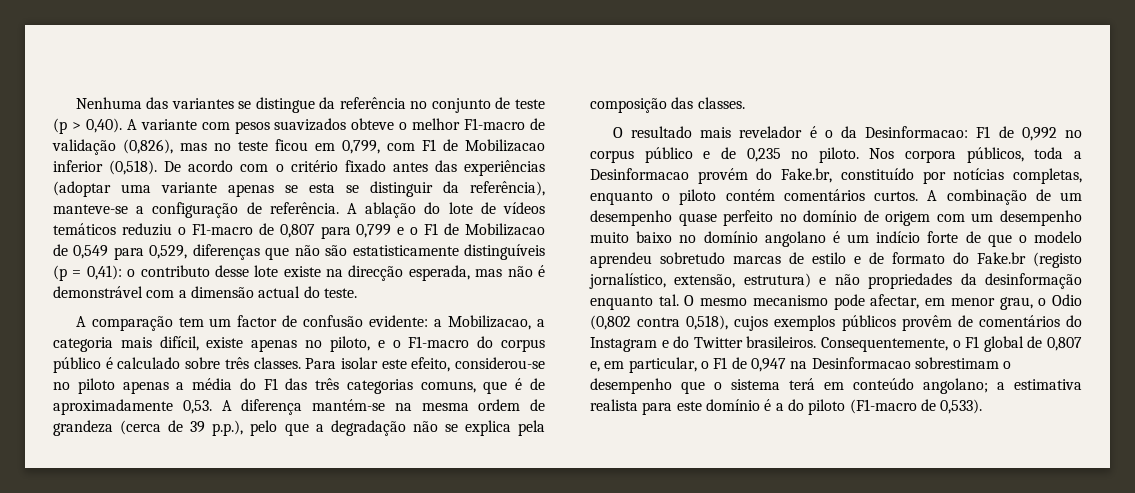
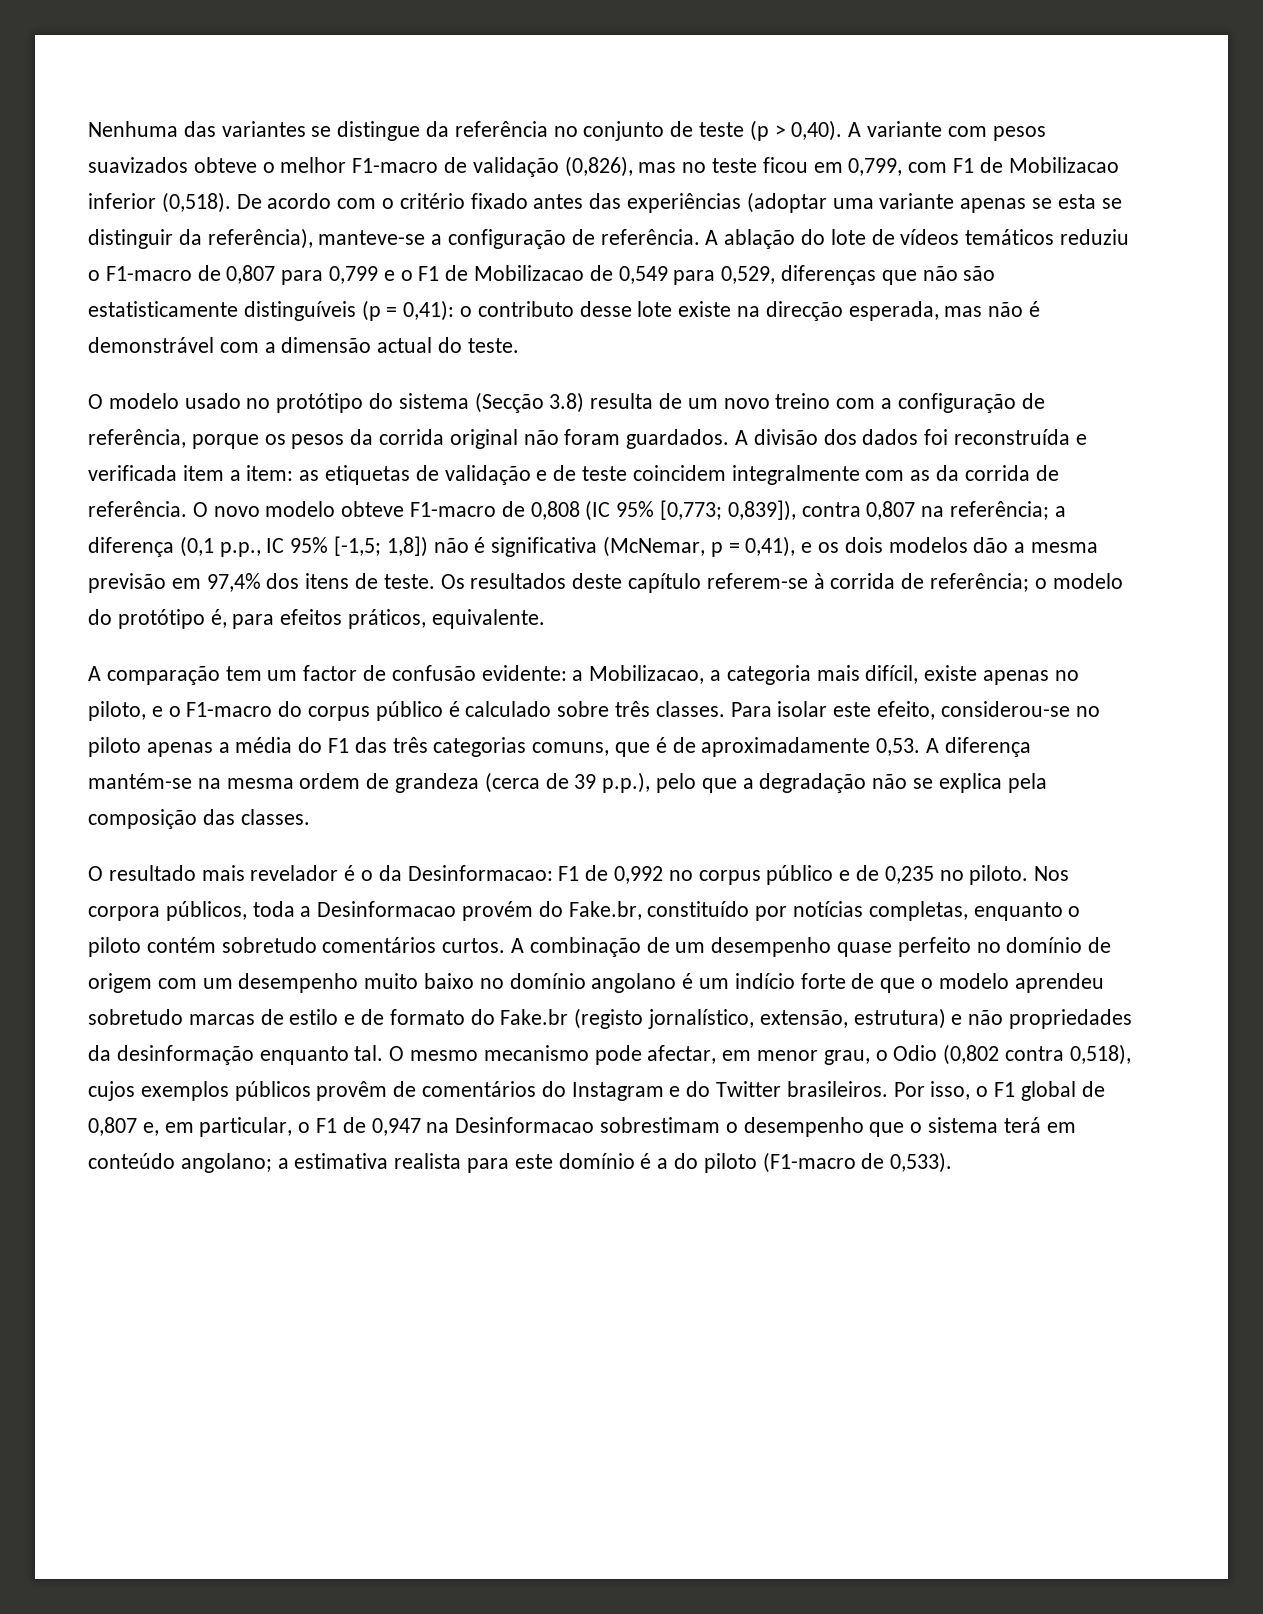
+ O modelo usado no protótipo do sistema (Secção 3.8) resulta de um novo treino com a configuração de referência, porque os pesos da corrida original não foram guardados. A divisão dos dados foi reconstruída e verificada item a item: as etiquetas de validação e de teste coincidem integralmente com as da corrida de referência. O novo modelo obteve F1-macro de 0,808 (IC 95% [0,773; 0,839]), contra 0,807 na referência; a diferença (0,1 p.p., IC 95% [-1,5; 1,8]) não é significativa (McNemar, p = 0,41), e os dois modelos dão a mesma previsão em 97,4% dos itens de teste. Os resultados deste capítulo referem-se à corrida de referência; o modelo do protótipo é, para efeitos práticos, equivalente.
- Nos corpora públicos, toda a Desinformacao provém do Fake.br, constituído por notícias completas, enquanto o piloto contém comentários curtos.
+ Nos corpora públicos, toda a Desinformacao provém do Fake.br, constituído por notícias completas, enquanto o piloto contém sobretudo comentários curtos.
- Consequentemente, o F1 global de 0,807 e, em particular, o F1 de 0,947 na Desinformacao sobrestimam o desempenho que o sistema terá em conteúdo angolano; a estimativa realista para este domínio é a do piloto (F1-macro de 0,533).
+ Por isso, o F1 global de 0,807 e, em particular, o F1 de 0,947 na Desinformacao sobrestimam o desempenho que o sistema terá em conteúdo angolano; a estimativa realista para este domínio é a do piloto (F1-macro de 0,533).

